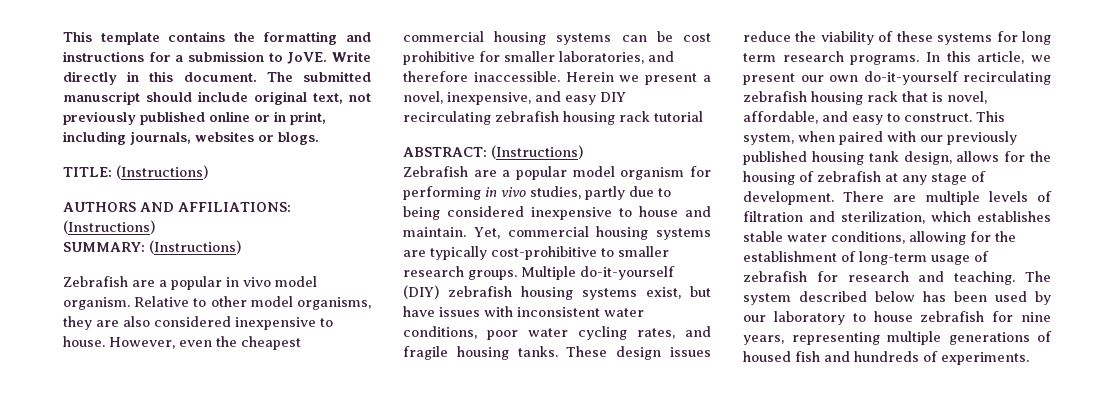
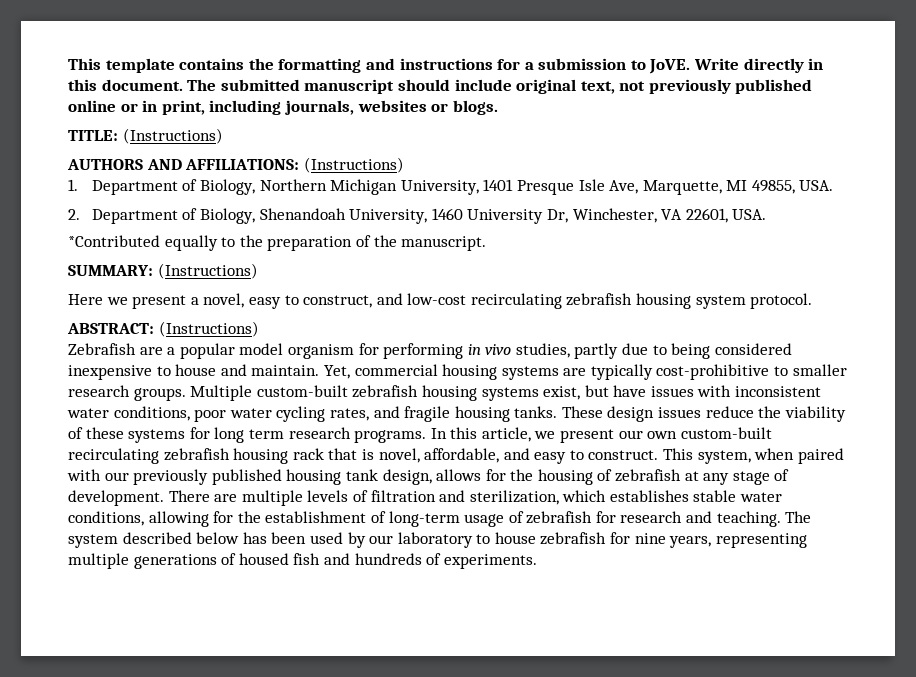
+ 1. Department of Biology, Northern Michigan University, 1401 Presque Isle Ave, Marquette, MI 49855, USA.
+ 2. Department of Biology, Shenandoah University, 1460 University Dr, Winchester, VA 22601, USA.
+ *Contributed equally to the preparation of the manuscript.
  SUMMARY: (Instructions)
- Zebrafish are a popular in vivo model organism. Relative to other model organisms, they are also considered inexpensive to house. However, even the cheapest commercial housing systems can be cost prohibitive for smaller laboratories, and therefore inaccessible. Herein we present a novel, inexpensive, and easy DIY recirculating zebrafish housing rack tutorial
+ Here we present a novel, easy to construct, and low-cost recirculating zebrafish housing system protocol.
- Multiple do-it-yourself (DIY) zebrafish housing systems exist, but have issues with inconsistent water conditions, poor water cycling rates, and fragile housing tanks.
+ Multiple custom-built zebrafish housing systems exist, but have issues with inconsistent water conditions, poor water cycling rates, and fragile housing tanks.
- In this article, we present our own do-it-yourself recirculating zebrafish housing rack that is novel, affordable, and easy to construct.
+ In this article, we present our own custom-built recirculating zebrafish housing rack that is novel, affordable, and easy to construct.

